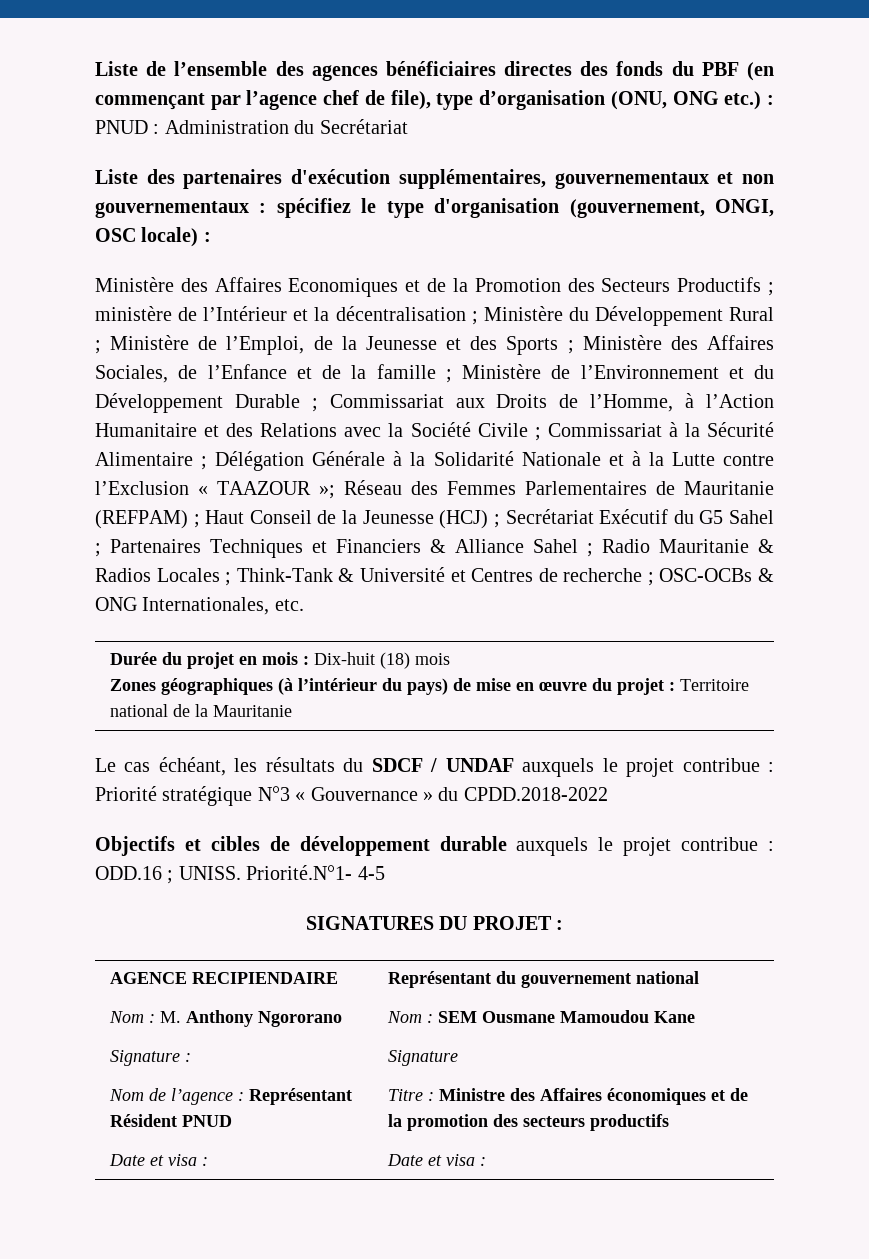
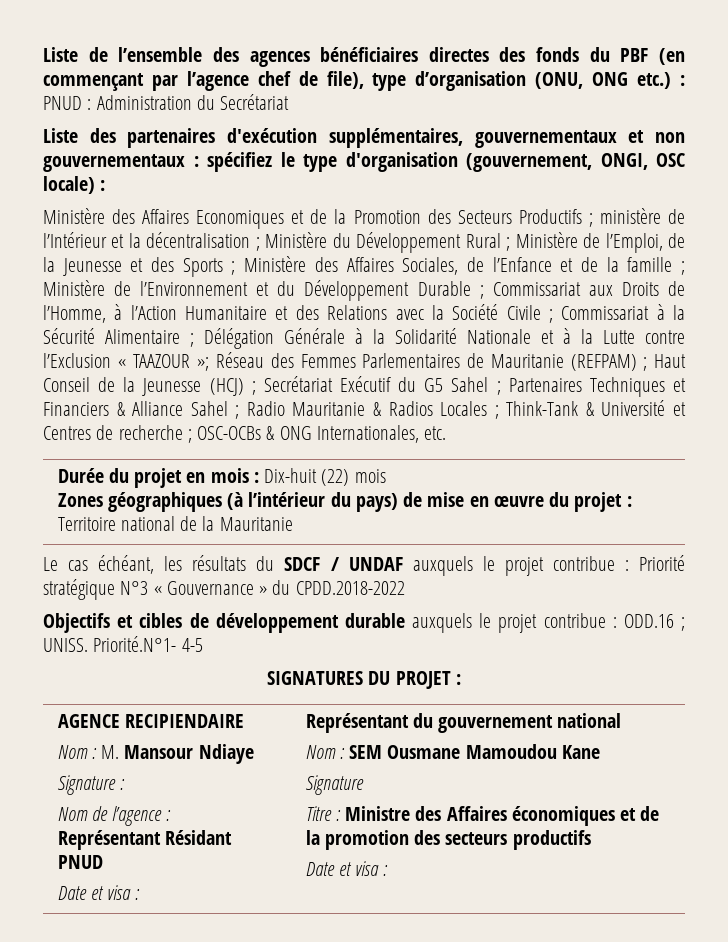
- Durée du projet en mois : Dix-huit (18) mois
+ Durée du projet en mois : Dix-huit (22) mois
- Nom : M. Anthony Ngororano
+ Nom : M. Mansour Ndiaye
- Nom de l’agence : Représentant Résident PNUD
+ Nom de l’agence : Représentant Résidant PNUD

